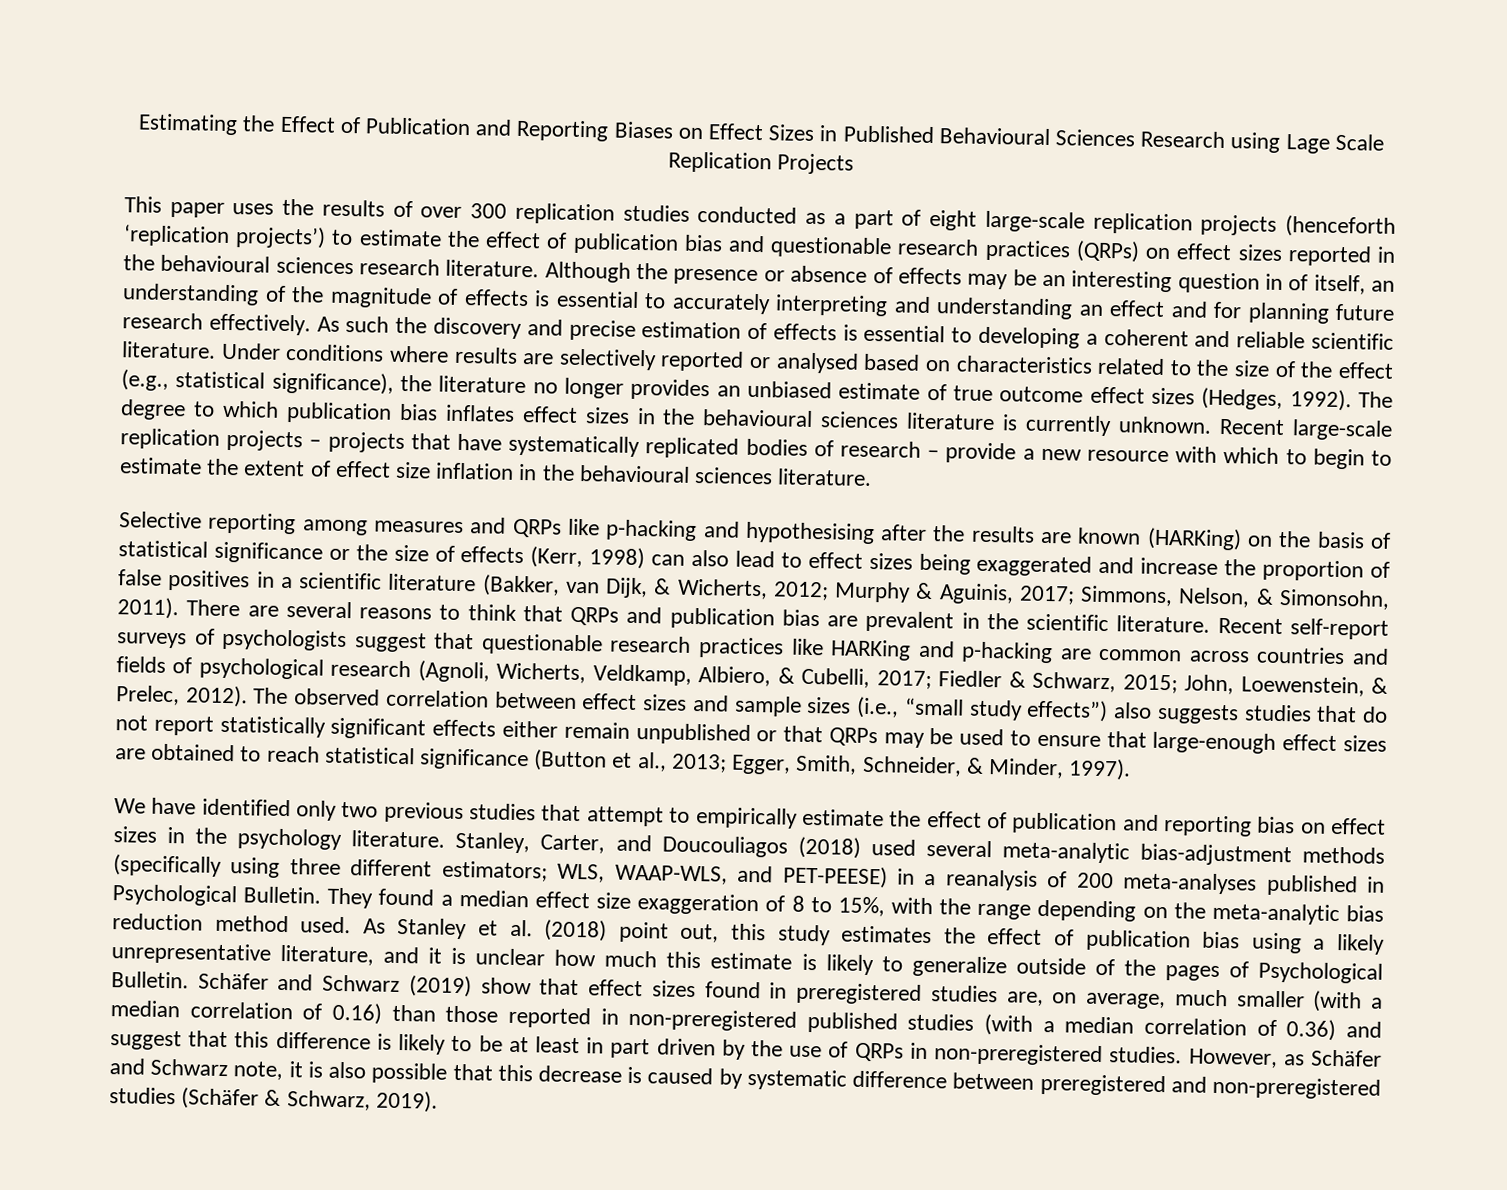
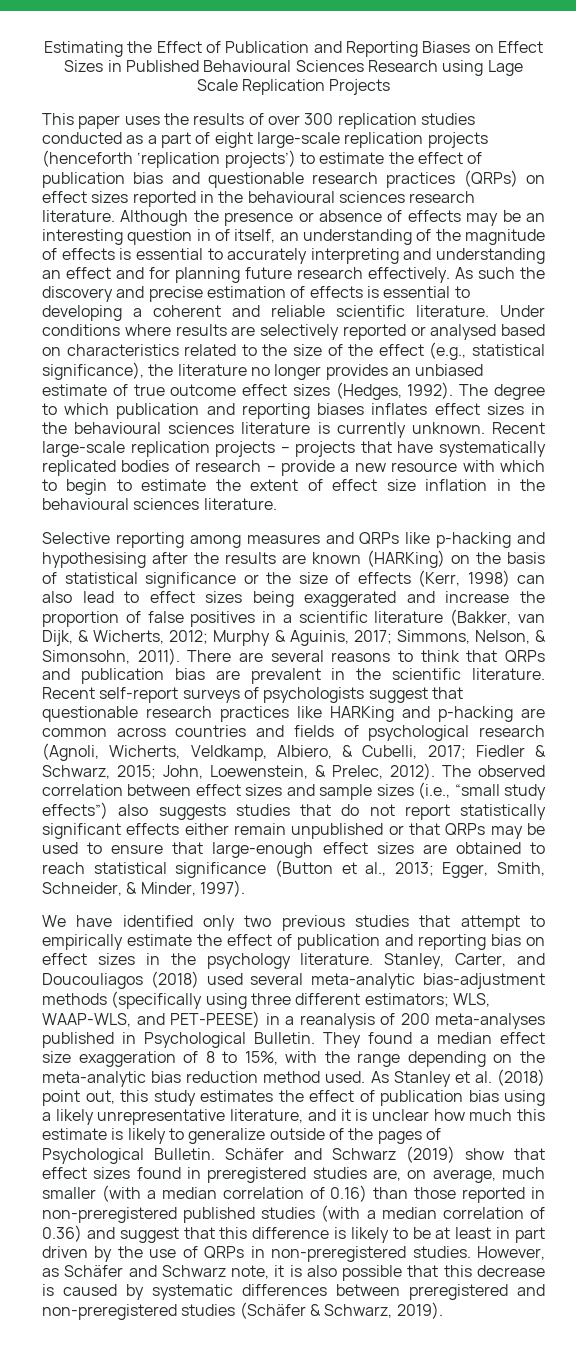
- The degree to which publication bias inflates effect sizes in the behavioural sciences literature is currently unknown.
+ The degree to which publication and reporting biases inflates effect sizes in the behavioural sciences literature is currently unknown.
- However, as Schäfer and Schwarz note, it is also possible that this decrease is caused by systematic difference between preregistered and non-preregistered studies (Schäfer & Schwarz, 2019).
+ However, as Schäfer and Schwarz note, it is also possible that this decrease is caused by systematic differences between preregistered and non-preregistered studies (Schäfer & Schwarz, 2019).

